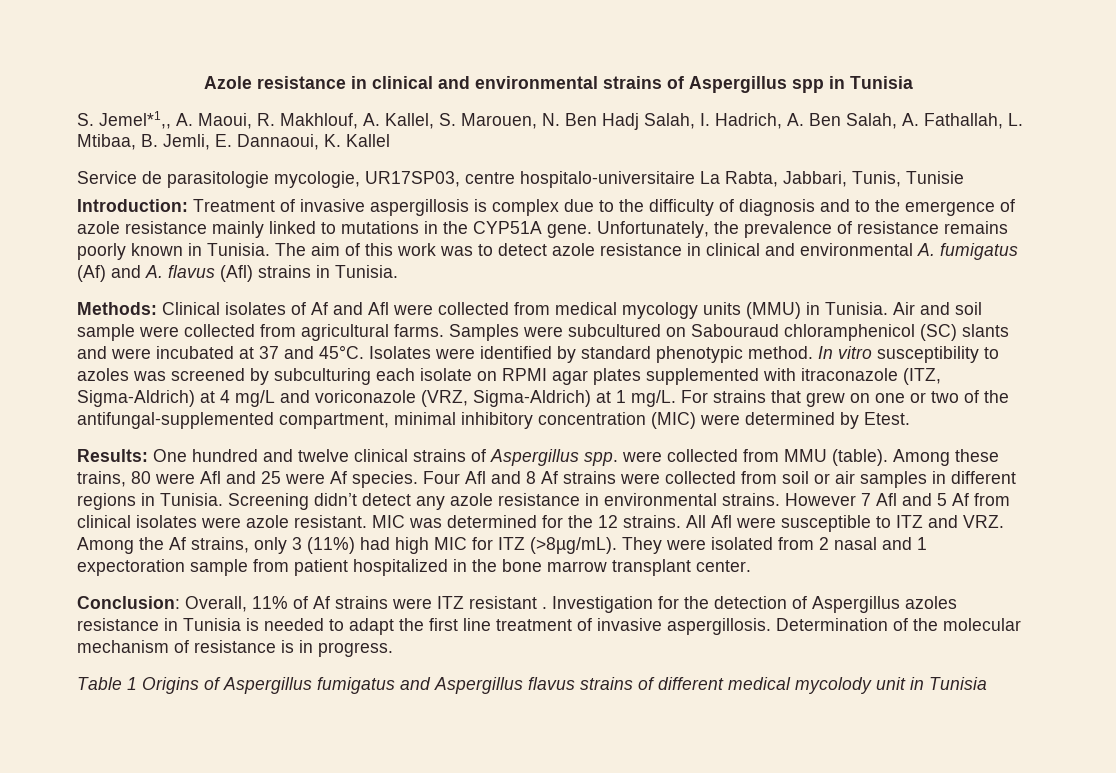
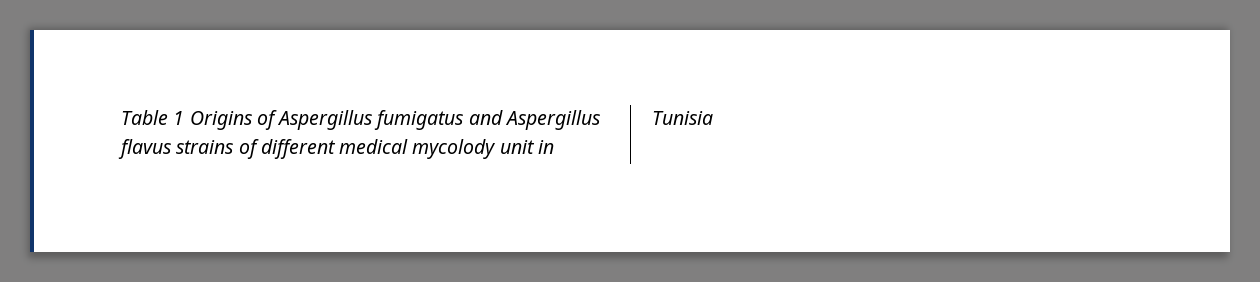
- Azole resistance in clinical and environmental strains of Aspergillus spp in Tunisia
- S. Jemel*1,, A. Maoui, R. Makhlouf, A. Kallel, S. Marouen, N. Ben Hadj Salah, I. Hadrich, A. Ben Salah, A. Fathallah, L. Mtibaa, B. Jemli, E. Dannaoui, K. Kallel
- Service de parasitologie mycologie, UR17SP03, centre hospitalo-universitaire La Rabta, Jabbari, Tunis, Tunisie
- Introduction: Treatment of invasive aspergillosis is complex due to the difficulty of diagnosis and to the emergence of azole resistance mainly linked to mutations in the CYP51A gene. Unfortunately, the prevalence of resistance remains poorly known in Tunisia. The aim of this work was to detect azole resistance in clinical and environmental A. fumigatus (Af) and A. flavus (Afl) strains in Tunisia.
- Methods: Clinical isolates of Af and Afl were collected from medical mycology units (MMU) in Tunisia. Air and soil sample were collected from agricultural farms. Samples were subcultured on Sabouraud chloramphenicol (SC) slants and were incubated at 37 and 45°C. Isolates were identified by standard phenotypic method. In vitro susceptibility to azoles was screened by subculturing each isolate on RPMI agar plates supplemented with itraconazole (ITZ, Sigma-Aldrich) at 4 mg/L and voriconazole (VRZ, Sigma-Aldrich) at 1 mg/L. For strains that grew on one or two of the antifungal-supplemented compartment, minimal inhibitory concentration (MIC) were determined by Etest.
- Results: One hundred and twelve clinical strains of Aspergillus spp. were collected from MMU (table). Among these trains, 80 were Afl and 25 were Af species. Four Afl and 8 Af strains were collected from soil or air samples in different regions in Tunisia. Screening didn’t detect any azole resistance in environmental strains. However 7 Afl and 5 Af from clinical isolates were azole resistant. MIC was determined for the 12 strains. All Afl were susceptible to ITZ and VRZ. Among the Af strains, only 3 (11%) had high MIC for ITZ (>8µg/mL). They were isolated from 2 nasal and 1 expectoration sample from patient hospitalized in the bone marrow transplant center.
- Conclusion: Overall, 11% of Af strains were ITZ resistant . Investigation for the detection of Aspergillus azoles resistance in Tunisia is needed to adapt the first line treatment of invasive aspergillosis. Determination of the molecular mechanism of resistance is in progress.

